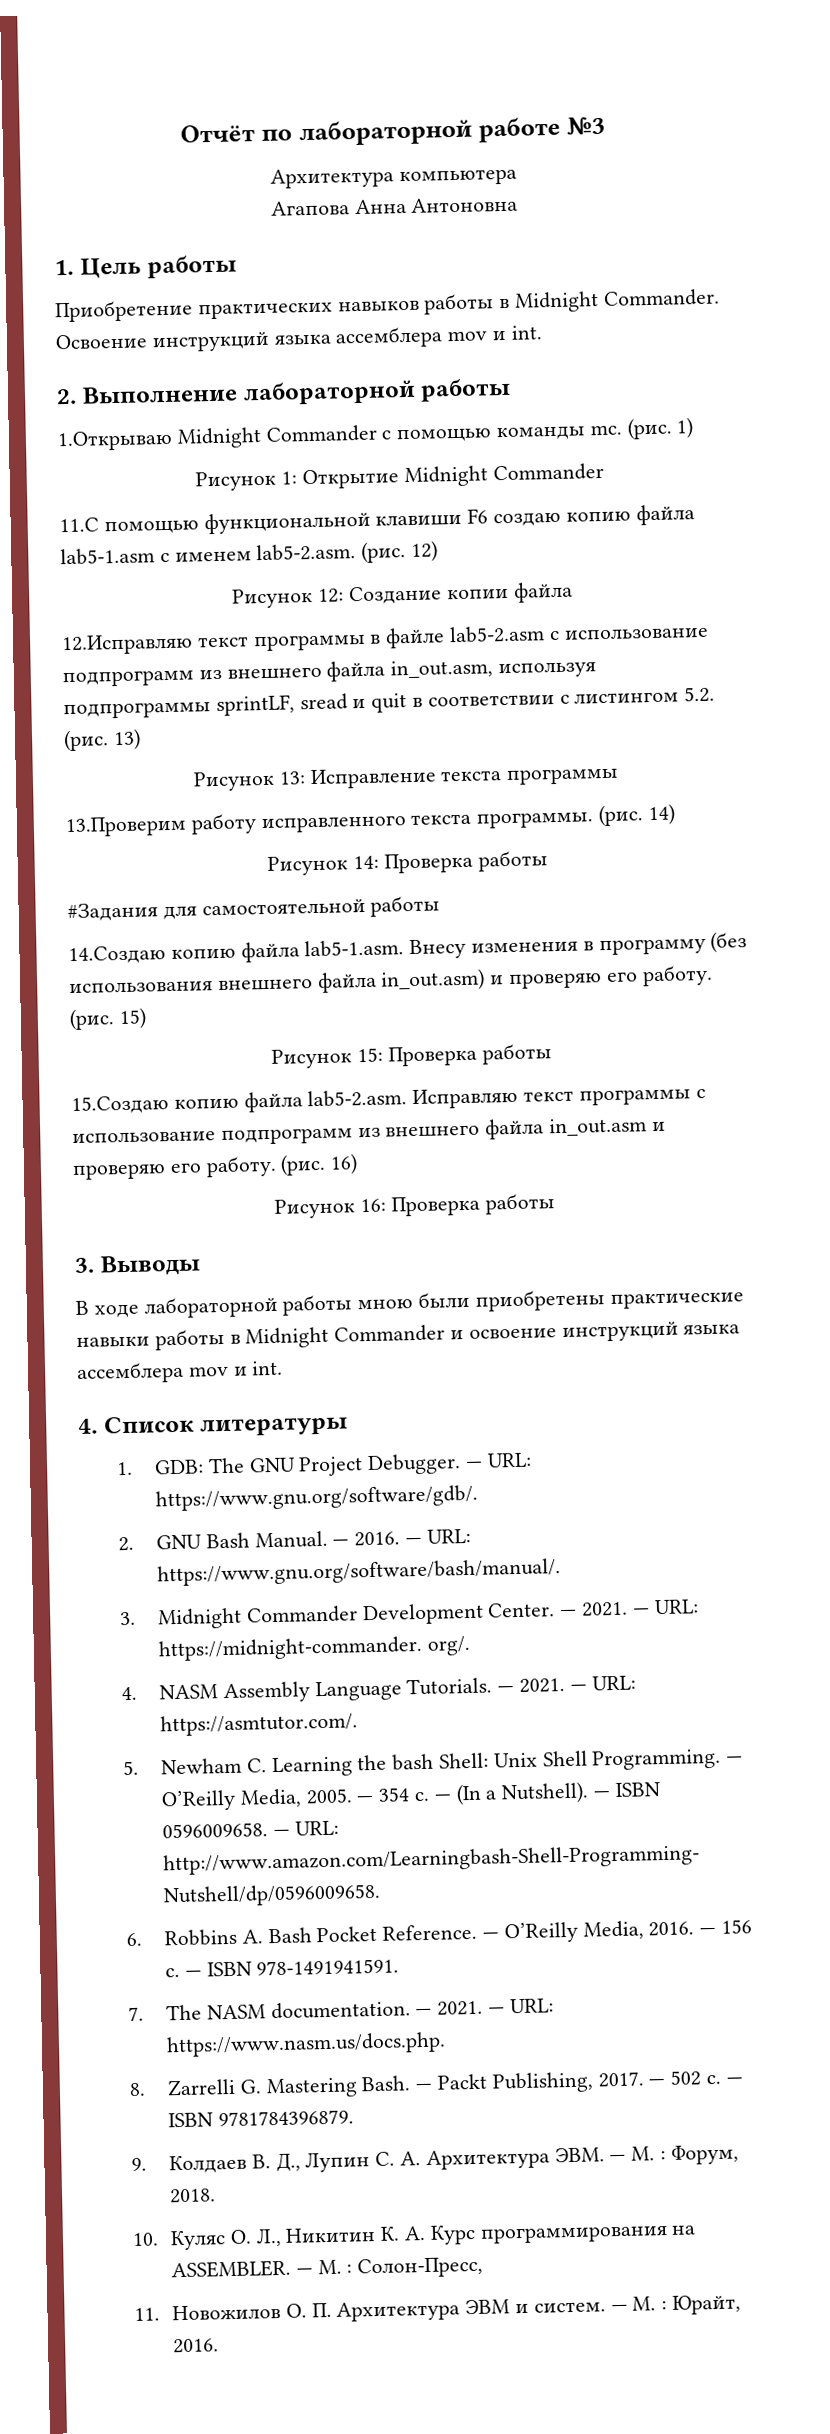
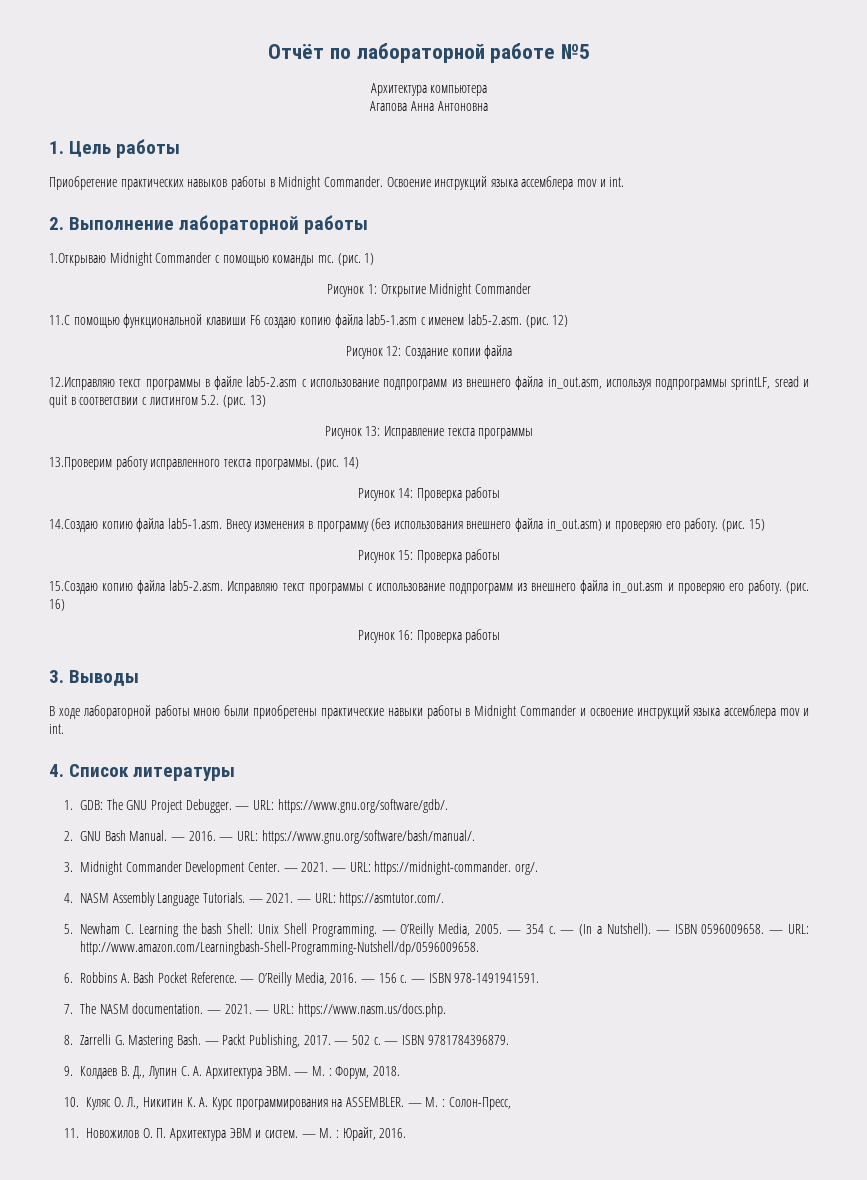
- Отчёт по лабораторной работе №3
+ Отчёт по лабораторной работе №5
- #Задания для самостоятельной работы

